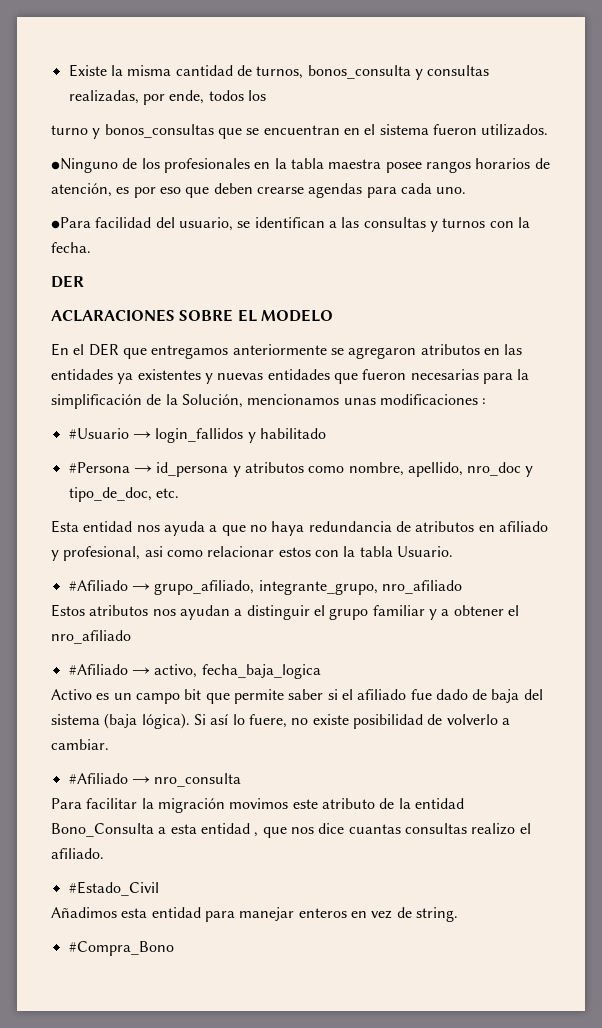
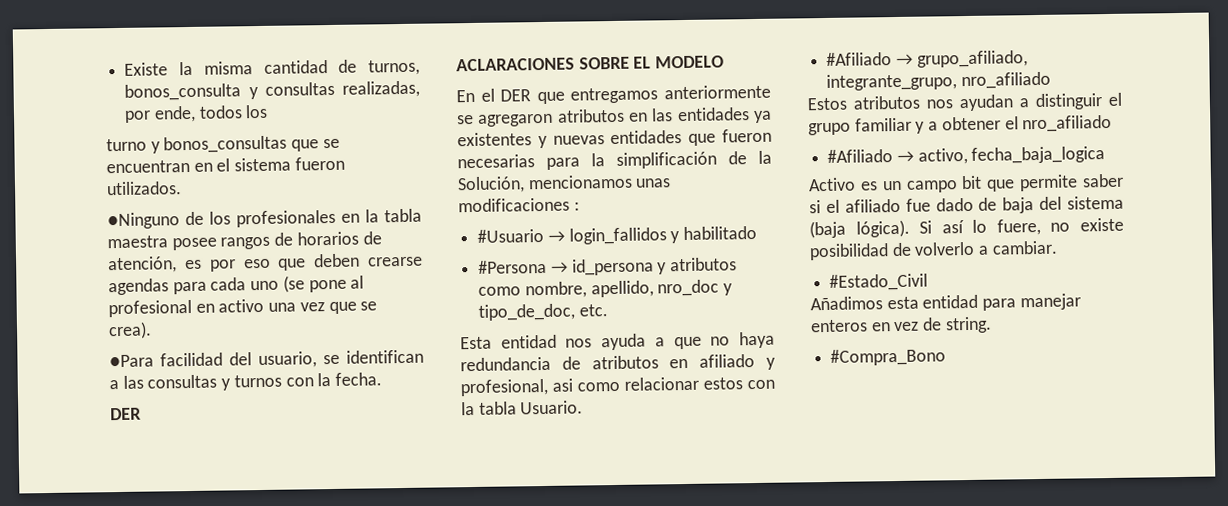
- ●Ninguno de los profesionales en la tabla maestra posee rangos horarios de atención, es por eso que deben crearse agendas para cada uno.
+ ●Ninguno de los profesionales en la tabla maestra posee rangos de horarios de atención, es por eso que deben crearse agendas para cada uno (se pone al profesional en activo una vez que se crea).
- #Afiliado → nro_consulta
- Para facilitar la migración movimos este atributo de la entidad Bono_Consulta a esta entidad , que nos dice cuantas consultas realizo el afiliado.

